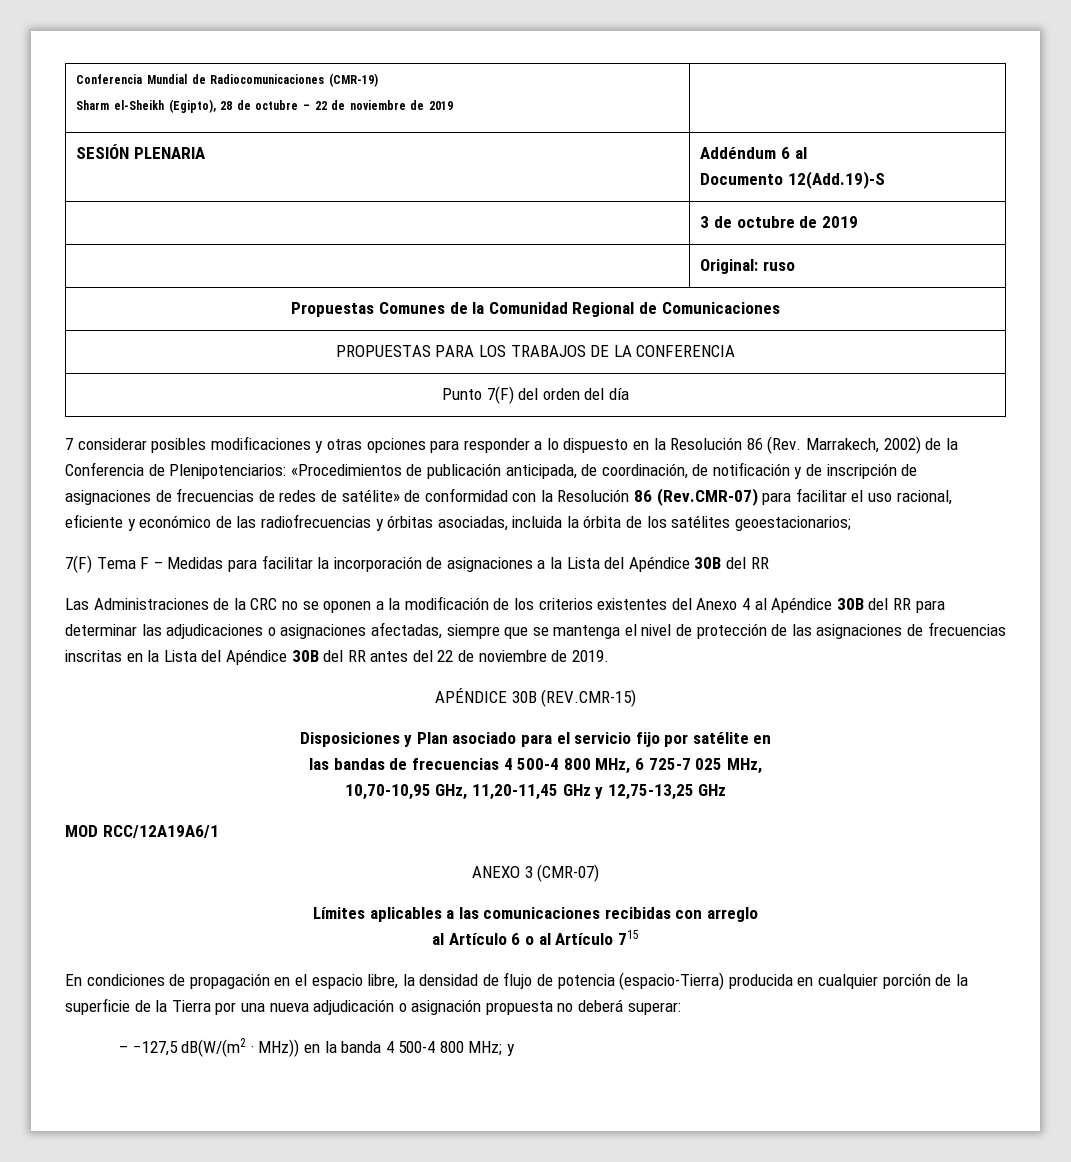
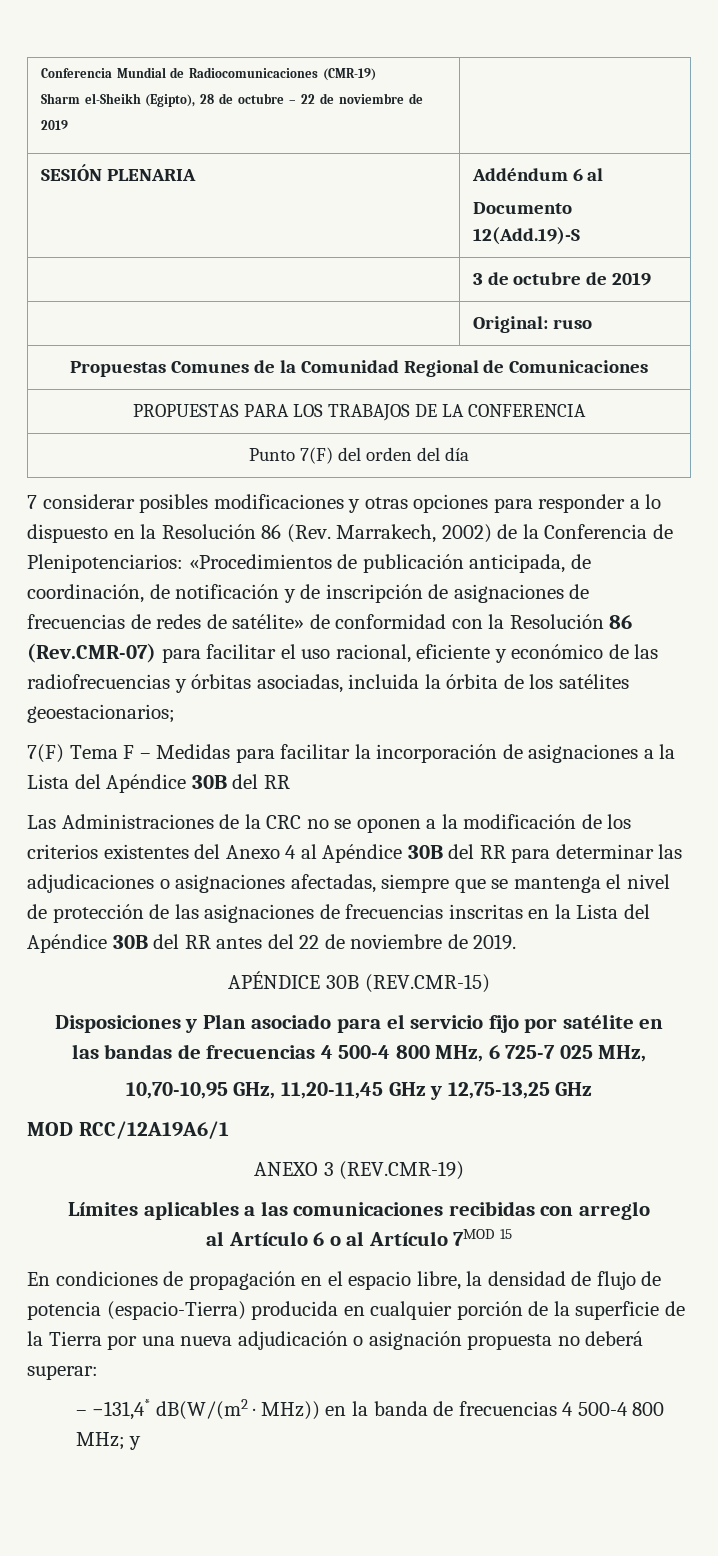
- ANEXO 3 (CMR-07)
+ ANEXO 3 (REV.CMR-19)
- al Artículo 6 o al Artículo 715
+ al Artículo 6 o al Artículo 7MOD 15
- – −127,5 dB(W/(m2 · MHz)) en la banda 4 500-4 800 MHz; y
+ – −131,4* dB(W/(m2 · MHz)) en la banda de frecuencias 4 500-4 800 MHz; y

